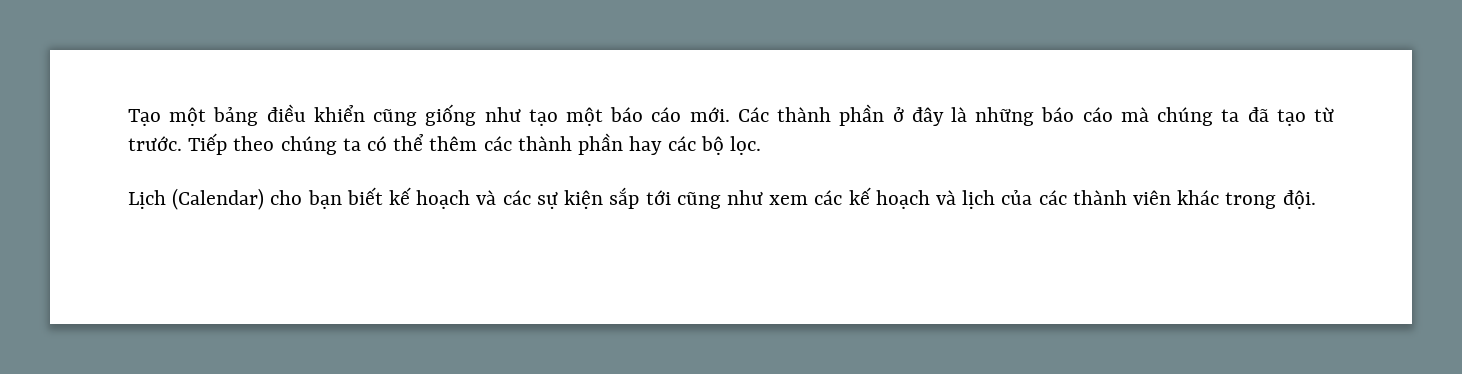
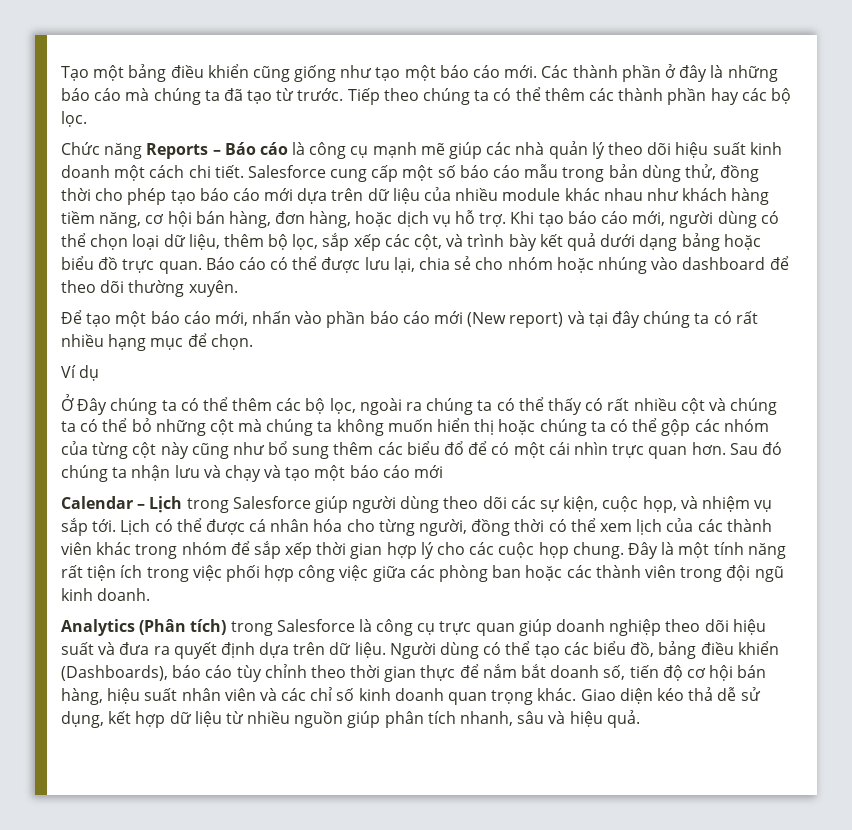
- Lịch (Calendar) cho bạn biết kế hoạch và các sự kiện sắp tới cũng như xem các kế hoạch và lịch của các thành viên khác trong đội.
+ Chức năng Reports – Báo cáo là công cụ mạnh mẽ giúp các nhà quản lý theo dõi hiệu suất kinh doanh một cách chi tiết. Salesforce cung cấp một số báo cáo mẫu trong bản dùng thử, đồng thời cho phép tạo báo cáo mới dựa trên dữ liệu của nhiều module khác nhau như khách hàng tiềm năng, cơ hội bán hàng, đơn hàng, hoặc dịch vụ hỗ trợ. Khi tạo báo cáo mới, người dùng có thể chọn loại dữ liệu, thêm bộ lọc, sắp xếp các cột, và trình bày kết quả dưới dạng bảng hoặc biểu đồ trực quan. Báo cáo có thể được lưu lại, chia sẻ cho nhóm hoặc nhúng vào dashboard để theo dõi thường xuyên.
+ Để tạo một báo cáo mới, nhấn vào phần báo cáo mới (New report) và tại đây chúng ta có rất nhiều hạng mục để chọn.
+ Ví dụ
+ Ở Đây chúng ta có thể thêm các bộ lọc, ngoài ra chúng ta có thể thấy có rất nhiều cột và chúng ta có thể bỏ những cột mà chúng ta không muốn hiển thị hoặc chúng ta có thể gộp các nhóm của từng cột này cũng như bổ sung thêm các biểu đổ để có một cái nhìn trực quan hơn. Sau đó chúng ta nhận lưu và chạy và tạo một báo cáo mới
+ Calendar – Lịch trong Salesforce giúp người dùng theo dõi các sự kiện, cuộc họp, và nhiệm vụ sắp tới. Lịch có thể được cá nhân hóa cho từng người, đồng thời có thể xem lịch của các thành viên khác trong nhóm để sắp xếp thời gian hợp lý cho các cuộc họp chung. Đây là một tính năng rất tiện ích trong việc phối hợp công việc giữa các phòng ban hoặc các thành viên trong đội ngũ kinh doanh.
+ Analytics (Phân tích) trong Salesforce là công cụ trực quan giúp doanh nghiệp theo dõi hiệu suất và đưa ra quyết định dựa trên dữ liệu. Người dùng có thể tạo các biểu đồ, bảng điều khiển (Dashboards), báo cáo tùy chỉnh theo thời gian thực để nắm bắt doanh số, tiến độ cơ hội bán hàng, hiệu suất nhân viên và các chỉ số kinh doanh quan trọng khác. Giao diện kéo thả dễ sử dụng, kết hợp dữ liệu từ nhiều nguồn giúp phân tích nhanh, sâu và hiệu quả.

